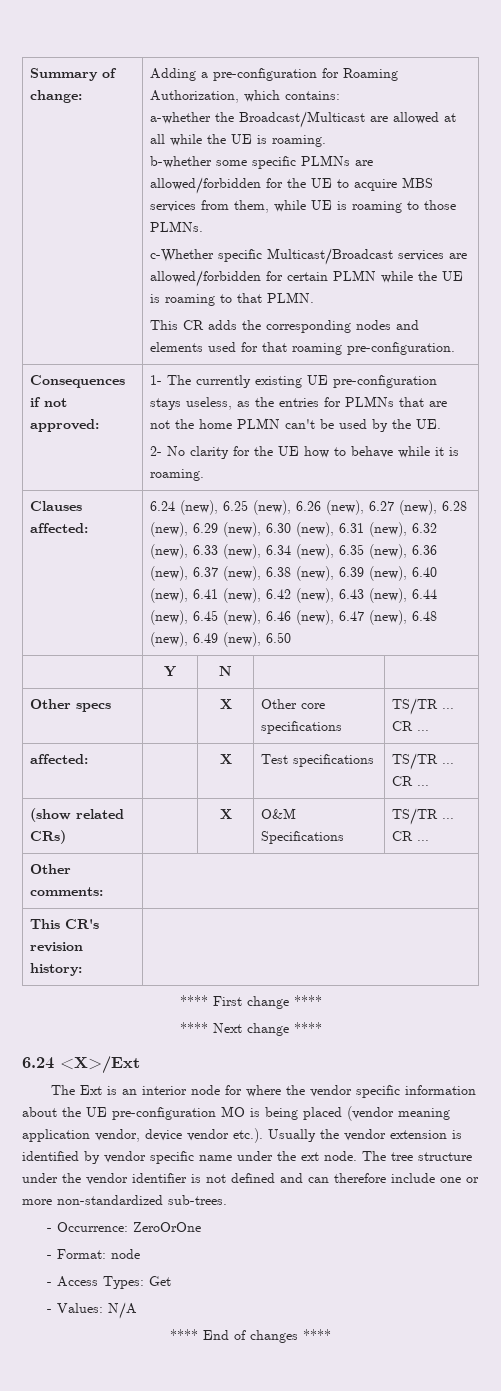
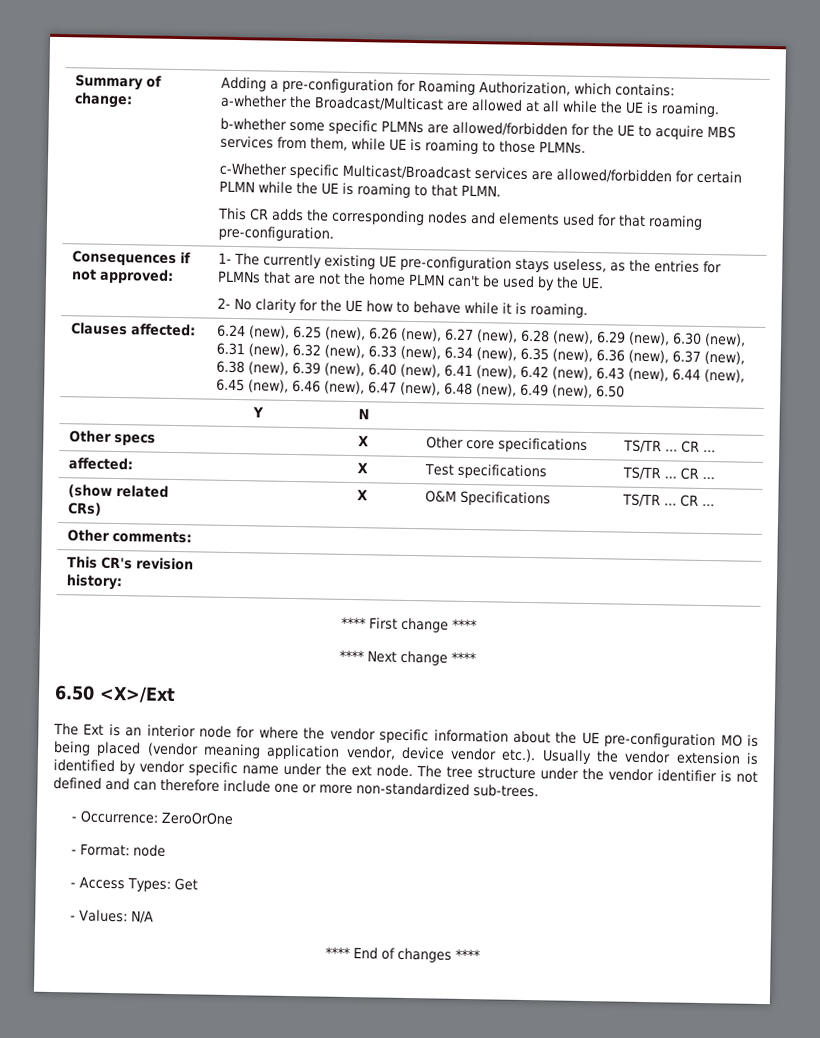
- 6.24 <X>/Ext
+ 6.50 <X>/Ext

